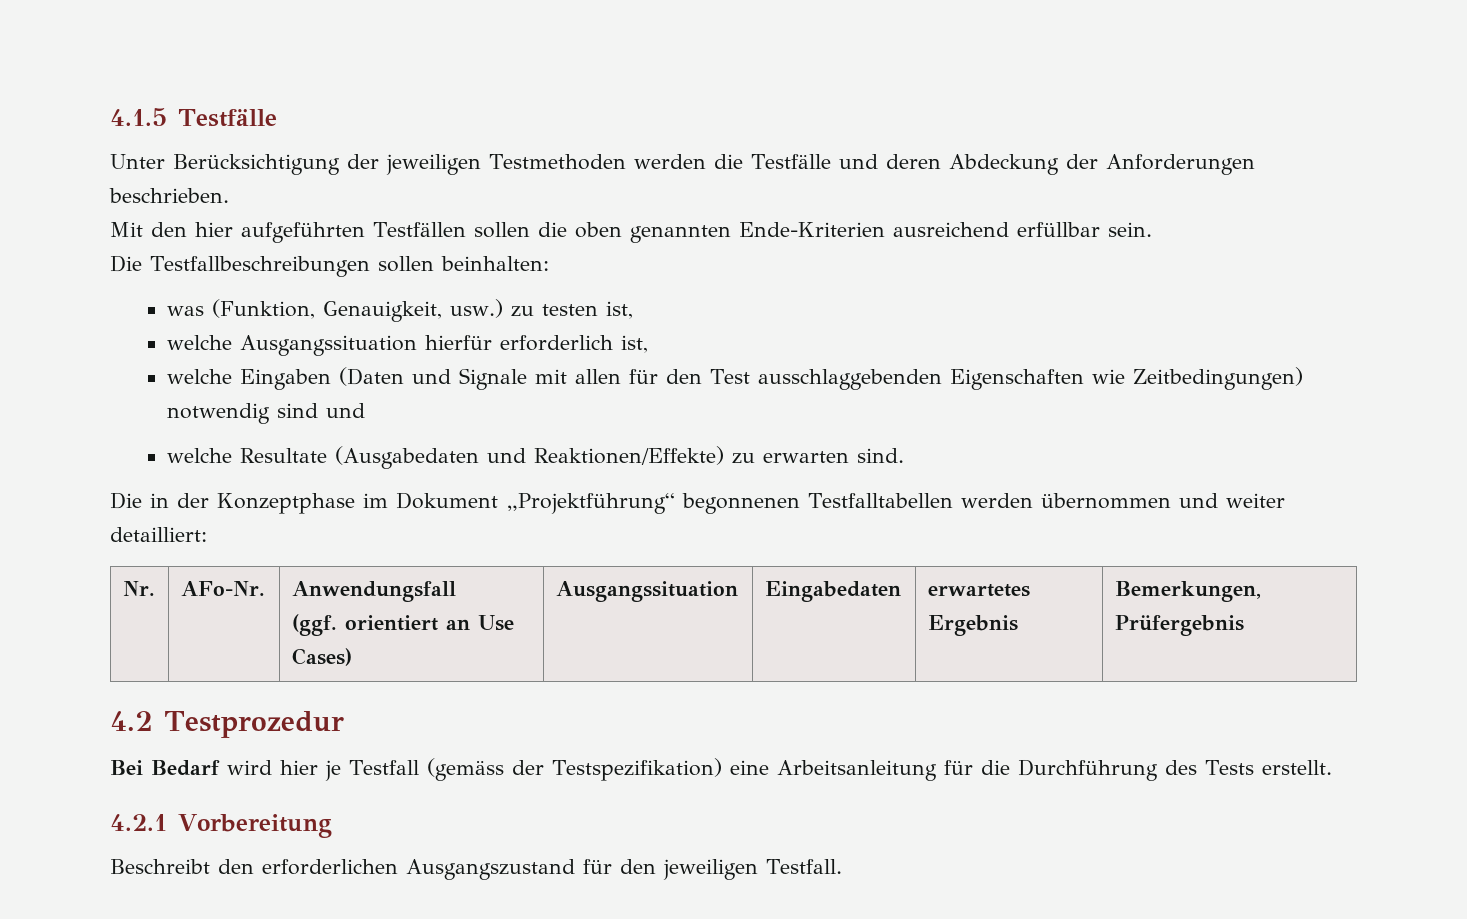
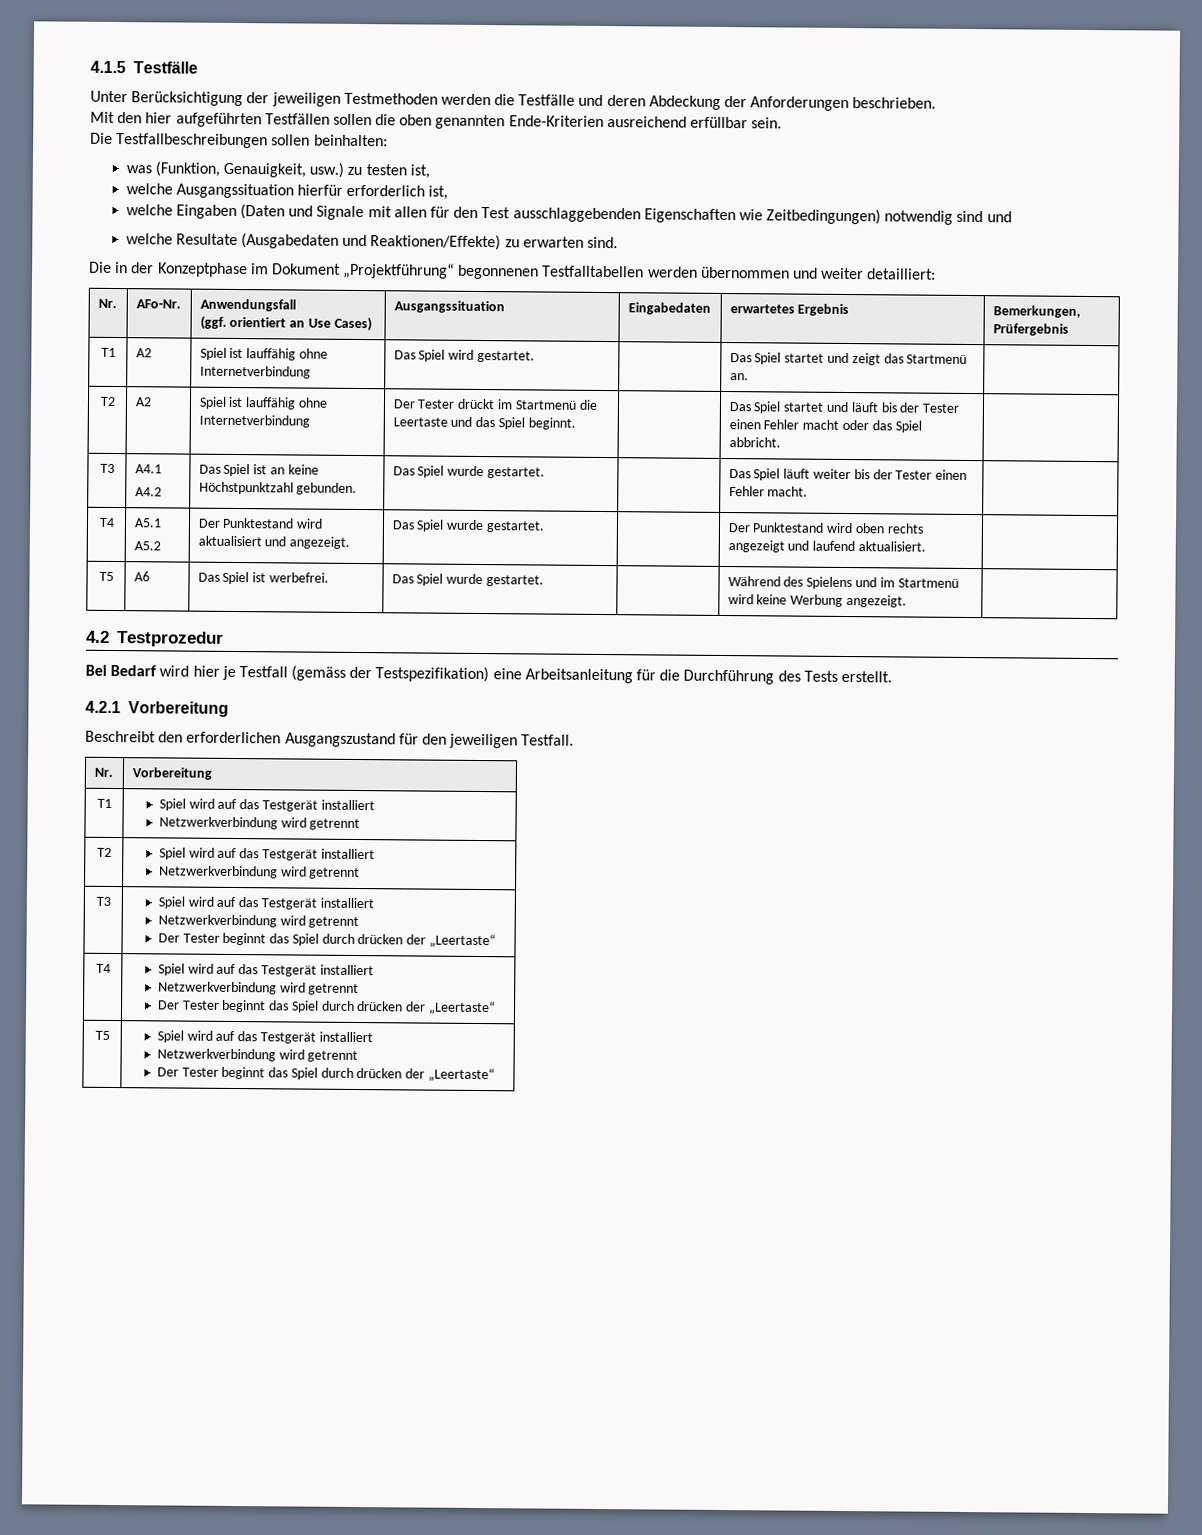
+ T1 | A2 | Spiel ist lauffähig ohne Internetverbindung | Das Spiel wird gestartet. | | Das Spiel startet und zeigt das Startmenü an. |
+ T2 | A2 | Spiel ist lauffähig ohne Internetverbindung | Der Tester drückt im Startmenü die Leertaste und das Spiel beginnt. | | Das Spiel startet und läuft bis der Tester einen Fehler macht oder das Spiel abbricht. |
+ T3 | A4.1
+ A4.2 | Das Spiel ist an keine Höchstpunktzahl gebunden. | Das Spiel wurde gestartet. | | Das Spiel läuft weiter bis der Tester einen Fehler macht. |
+ T4 | A5.1
+ A5.2 | Der Punktestand wird aktualisiert und angezeigt. | Das Spiel wurde gestartet. | | Der Punktestand wird oben rechts angezeigt und laufend aktualisiert. |
+ T5 | A6 | Das Spiel ist werbefrei. | Das Spiel wurde gestartet. | | Während des Spielens und im Startmenü wird keine Werbung angezeigt. |
+ Nr. | Vorbereitung
+ T1 | Spiel wird auf das Testgerät installiert
+ Netzwerkverbindung wird getrennt
+ T2 | Spiel wird auf das Testgerät installiert
+ Netzwerkverbindung wird getrennt
+ T3 | Spiel wird auf das Testgerät installiert
+ Netzwerkverbindung wird getrennt
+ Der Tester beginnt das Spiel durch drücken der „Leertaste“
+ T4 | Spiel wird auf das Testgerät installiert
+ Netzwerkverbindung wird getrennt
+ Der Tester beginnt das Spiel durch drücken der „Leertaste“
+ T5 | Spiel wird auf das Testgerät installiert
+ Netzwerkverbindung wird getrennt
+ Der Tester beginnt das Spiel durch drücken der „Leertaste“

